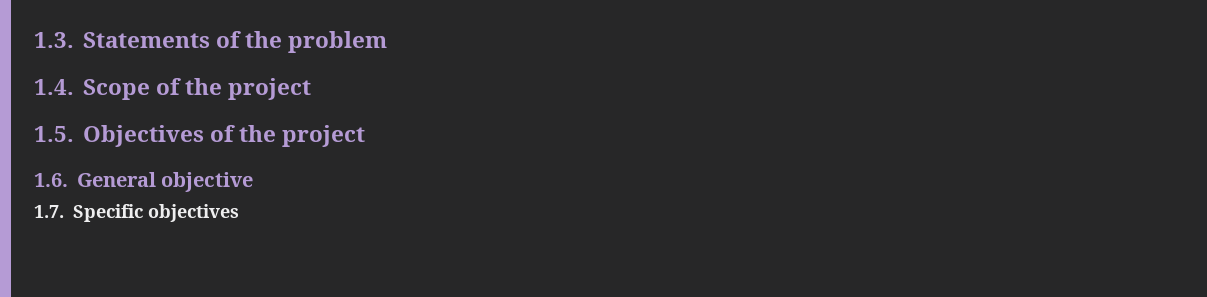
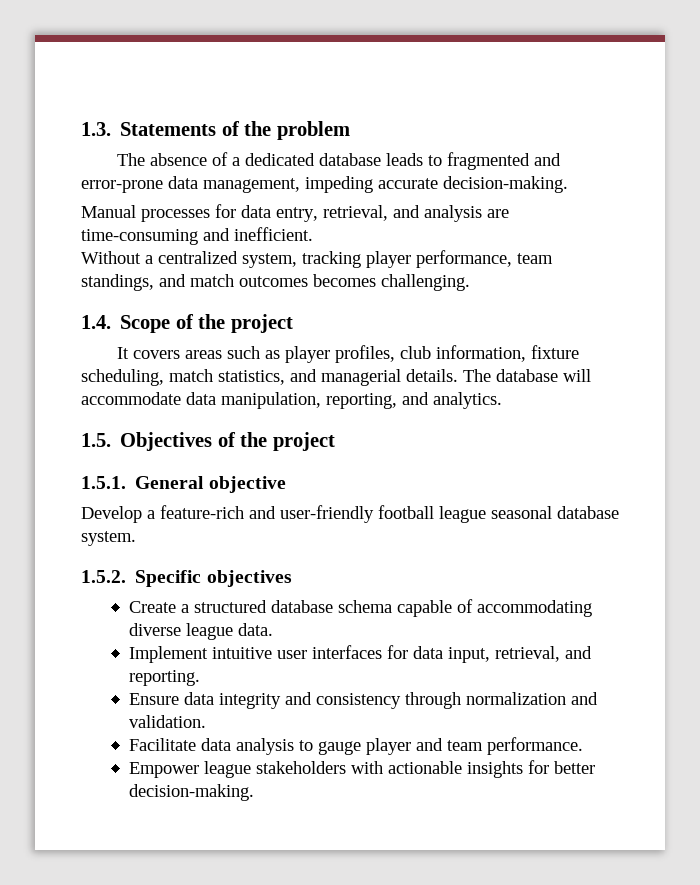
+ The absence of a dedicated database leads to fragmented and error-prone data management, impeding accurate decision-making.
+ Manual processes for data entry, retrieval, and analysis are time-consuming and inefficient.
+ Without a centralized system, tracking player performance, team standings, and match outcomes becomes challenging.
+ It covers areas such as player profiles, club information, fixture scheduling, match statistics, and managerial details. The database will accommodate data manipulation, reporting, and analytics.
- 1.6. General objective
+ 1.5.1. General objective
- 1.7. Specific objectives
+ Develop a feature-rich and user-friendly football league seasonal database system.
+ 1.5.2. Specific objectives
+ Create a structured database schema capable of accommodating diverse league data.
+ Implement intuitive user interfaces for data input, retrieval, and reporting.
+ Ensure data integrity and consistency through normalization and validation.
+ Facilitate data analysis to gauge player and team performance.
+ Empower league stakeholders with actionable insights for better decision-making.

